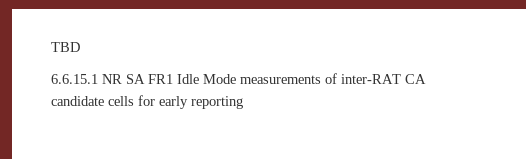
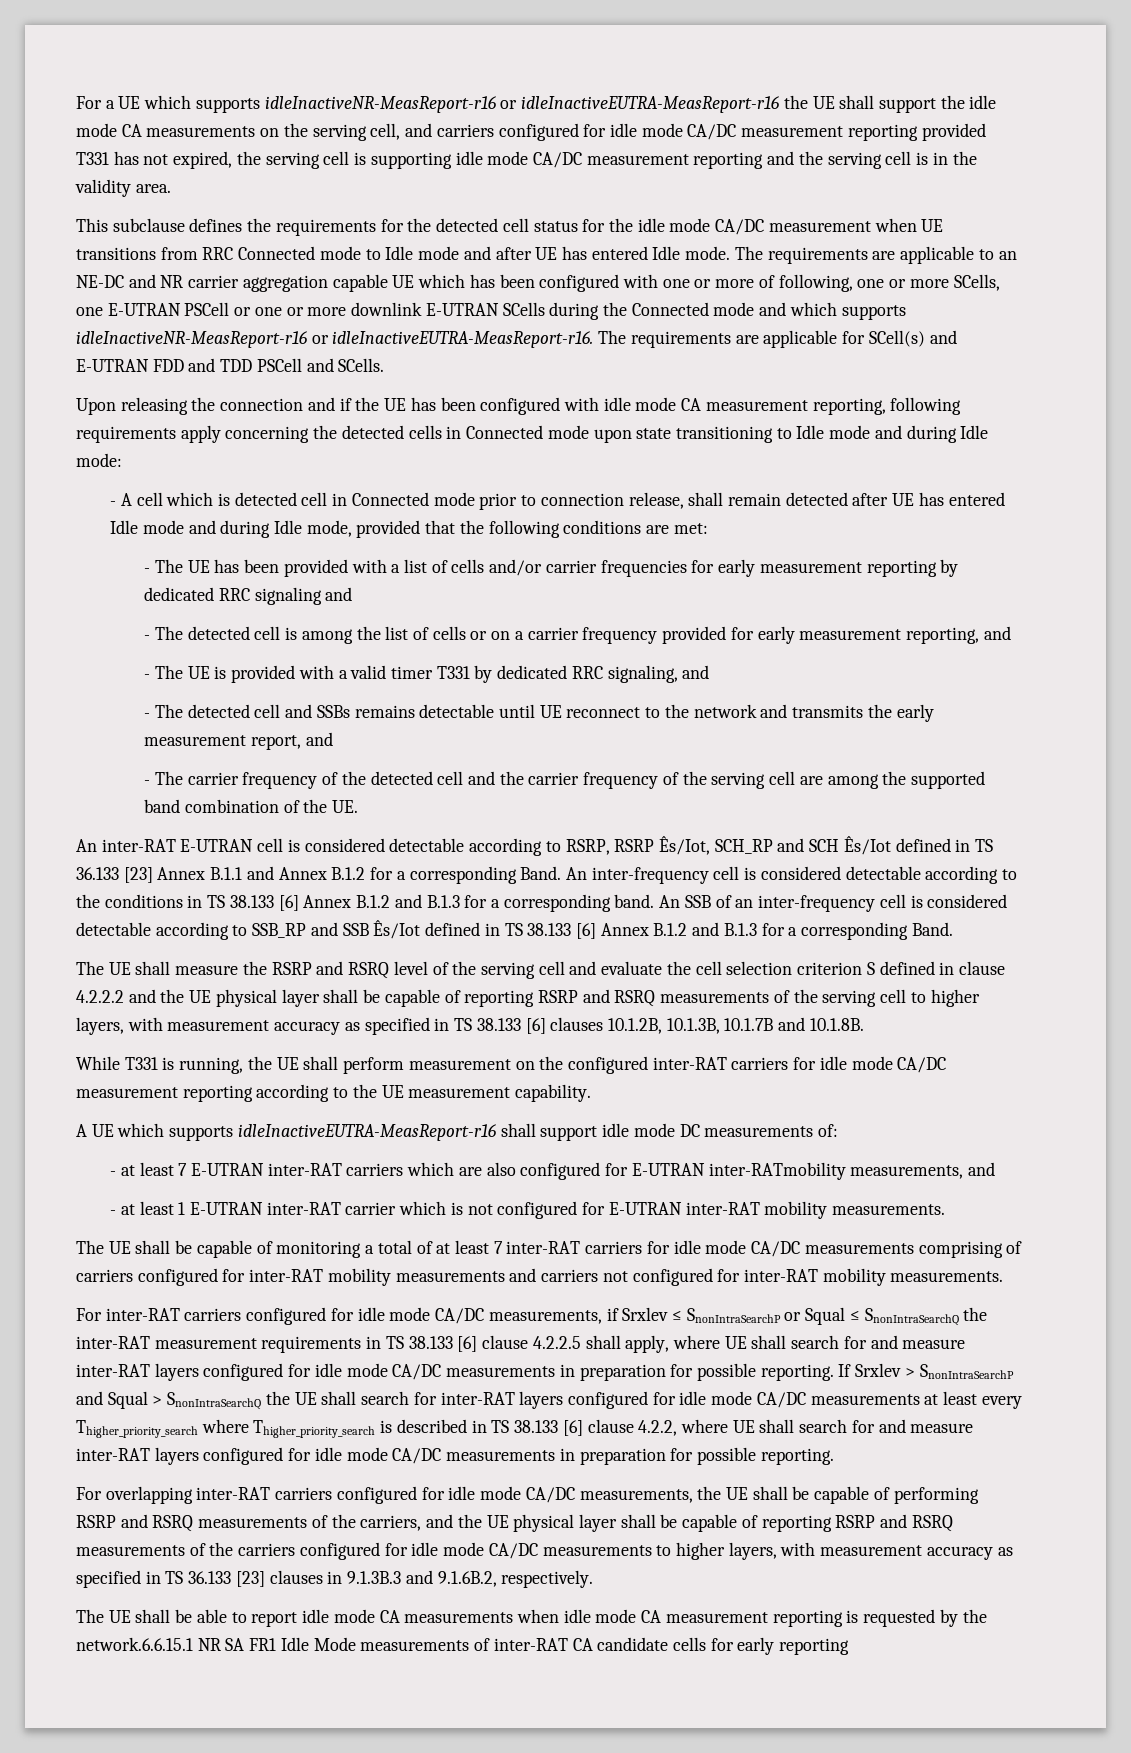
- TBD
- 6.6.15.1 NR SA FR1 Idle Mode measurements of inter-RAT CA candidate cells for early reporting
+ For a UE which supports idleInactiveNR-MeasReport-r16 or idleInactiveEUTRA-MeasReport-r16 the UE shall support the idle mode CA measurements on the serving cell, and carriers configured for idle mode CA/DC measurement reporting provided T331 has not expired, the serving cell is supporting idle mode CA/DC measurement reporting and the serving cell is in the validity area.
+ This subclause defines the requirements for the detected cell status for the idle mode CA/DC measurement when UE transitions from RRC Connected mode to Idle mode and after UE has entered Idle mode. The requirements are applicable to an NE-DC and NR carrier aggregation capable UE which has been configured with one or more of following, one or more SCells, one E-UTRAN PSCell or one or more downlink E-UTRAN SCells during the Connected mode and which supports idleInactiveNR-MeasReport-r16 or idleInactiveEUTRA-MeasReport-r16. The requirements are applicable for SCell(s) and E-UTRAN FDD and TDD PSCell and SCells.
+ Upon releasing the connection and if the UE has been configured with idle mode CA measurement reporting, following requirements apply concerning the detected cells in Connected mode upon state transitioning to Idle mode and during Idle mode:
+ - A cell which is detected cell in Connected mode prior to connection release, shall remain detected after UE has entered Idle mode and during Idle mode, provided that the following conditions are met:
+ - The UE has been provided with a list of cells and/or carrier frequencies for early measurement reporting by dedicated RRC signaling and
+ - The detected cell is among the list of cells or on a carrier frequency provided for early measurement reporting, and
+ - The UE is provided with a valid timer T331 by dedicated RRC signaling, and
+ - The detected cell and SSBs remains detectable until UE reconnect to the network and transmits the early measurement report, and
+ - The carrier frequency of the detected cell and the carrier frequency of the serving cell are among the supported band combination of the UE.
+ An inter-RAT E-UTRAN cell is considered detectable according to RSRP, RSRP Ês/Iot, SCH_RP and SCH Ês/Iot defined in TS 36.133 [23] Annex B.1.1 and Annex B.1.2 for a corresponding Band. An inter-frequency cell is considered detectable according to the conditions in TS 38.133 [6] Annex B.1.2 and B.1.3 for a corresponding band. An SSB of an inter-frequency cell is considered detectable according to SSB_RP and SSB Ês/Iot defined in TS 38.133 [6] Annex B.1.2 and B.1.3 for a corresponding Band.
+ The UE shall measure the RSRP and RSRQ level of the serving cell and evaluate the cell selection criterion S defined in clause 4.2.2.2 and the UE physical layer shall be capable of reporting RSRP and RSRQ measurements of the serving cell to higher layers, with measurement accuracy as specified in TS 38.133 [6] clauses 10.1.2B, 10.1.3B, 10.1.7B and 10.1.8B.
+ While T331 is running, the UE shall perform measurement on the configured inter-RAT carriers for idle mode CA/DC measurement reporting according to the UE measurement capability.
+ A UE which supports idleInactiveEUTRA-MeasReport-r16 shall support idle mode DC measurements of:
+ - at least 7 E-UTRAN inter-RAT carriers which are also configured for E-UTRAN inter-RATmobility measurements, and
+ - at least 1 E-UTRAN inter-RAT carrier which is not configured for E-UTRAN inter-RAT mobility measurements.
+ The UE shall be capable of monitoring a total of at least 7 inter-RAT carriers for idle mode CA/DC measurements comprising of carriers configured for inter-RAT mobility measurements and carriers not configured for inter-RAT mobility measurements.
+ For inter-RAT carriers configured for idle mode CA/DC measurements, if Srxlev ≤ SnonIntraSearchP or Squal ≤ SnonIntraSearchQ the inter-RAT measurement requirements in TS 38.133 [6] clause 4.2.2.5 shall apply, where UE shall search for and measure inter-RAT layers configured for idle mode CA/DC measurements in preparation for possible reporting. If Srxlev > SnonIntraSearchP and Squal > SnonIntraSearchQ the UE shall search for inter-RAT layers configured for idle mode CA/DC measurements at least every Thigher_priority_search where Thigher_priority_search is described in TS 38.133 [6] clause 4.2.2, where UE shall search for and measure inter-RAT layers configured for idle mode CA/DC measurements in preparation for possible reporting.
+ For overlapping inter-RAT carriers configured for idle mode CA/DC measurements, the UE shall be capable of performing RSRP and RSRQ measurements of the carriers, and the UE physical layer shall be capable of reporting RSRP and RSRQ measurements of the carriers configured for idle mode CA/DC measurements to higher layers, with measurement accuracy as specified in TS 36.133 [23] clauses in 9.1.3B.3 and 9.1.6B.2, respectively.
+ The UE shall be able to report idle mode CA measurements when idle mode CA measurement reporting is requested by the network.6.6.15.1 NR SA FR1 Idle Mode measurements of inter-RAT CA candidate cells for early reporting

